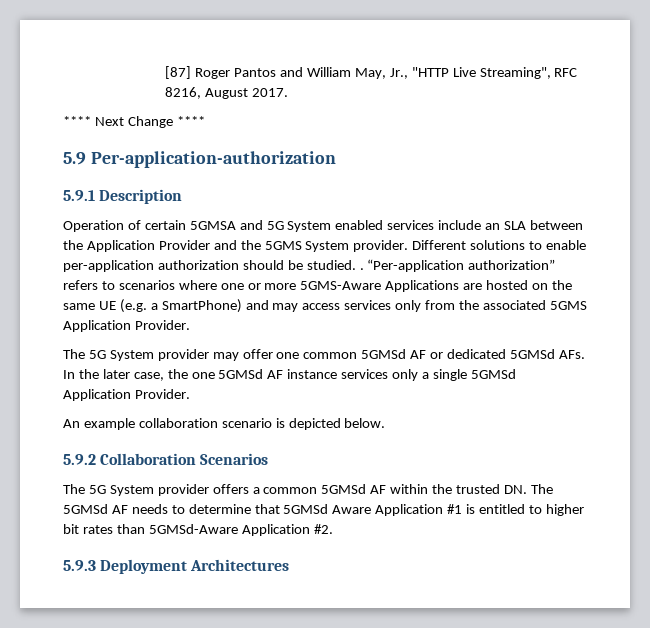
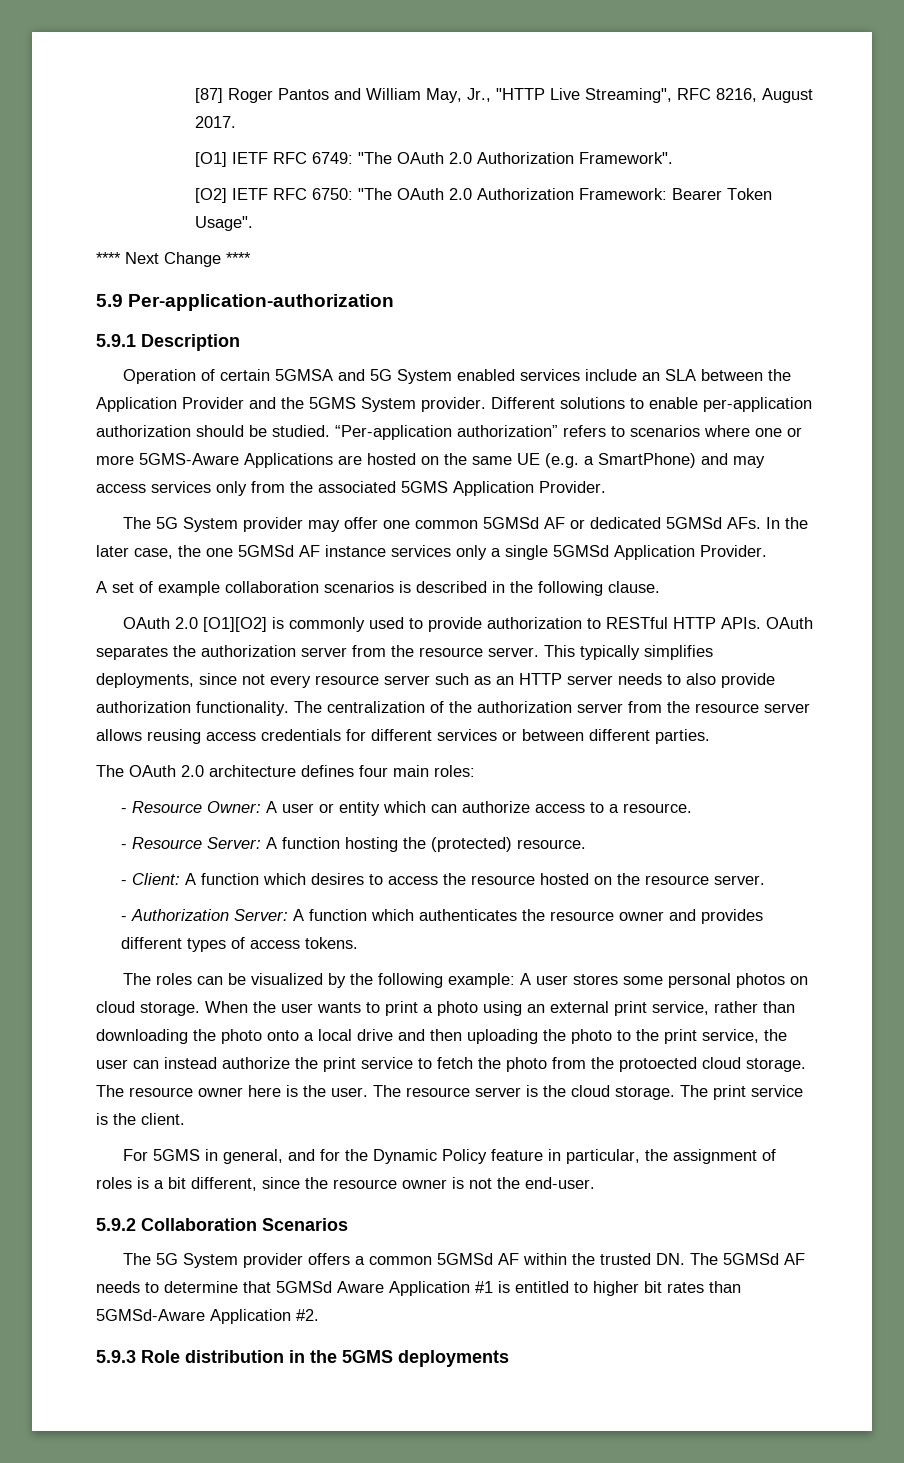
+ [O1] IETF RFC 6749: "The OAuth 2.0 Authorization Framework".
+ [O2] IETF RFC 6750: "The OAuth 2.0 Authorization Framework: Bearer Token Usage".
- Different solutions to enable per-application authorization should be studied. .
+ Different solutions to enable per-application authorization should be studied.
- An example collaboration scenario is depicted below.
+ A set of example collaboration scenarios is described in the following clause.
+ OAuth 2.0 [O1][O2] is commonly used to provide authorization to RESTful HTTP APIs. OAuth separates the authorization server from the resource server. This typically simplifies deployments, since not every resource server such as an HTTP server needs to also provide authorization functionality. The centralization of the authorization server from the resource server allows reusing access credentials for different services or between different parties.
+ The OAuth 2.0 architecture defines four main roles:
+ - Resource Owner: A user or entity which can authorize access to a resource.
+ - Resource Server: A function hosting the (protected) resource.
+ - Client: A function which desires to access the resource hosted on the resource server.
+ - Authorization Server: A function which authenticates the resource owner and provides different types of access tokens.
+ The roles can be visualized by the following example: A user stores some personal photos on cloud storage. When the user wants to print a photo using an external print service, rather than downloading the photo onto a local drive and then uploading the photo to the print service, the user can instead authorize the print service to fetch the photo from the protoected cloud storage. The resource owner here is the user. The resource server is the cloud storage. The print service is the client.
+ For 5GMS in general, and for the Dynamic Policy feature in particular, the assignment of roles is a bit different, since the resource owner is not the end-user.
- 5.9.3 Deployment Architectures
+ 5.9.3 Role distribution in the 5GMS deployments

